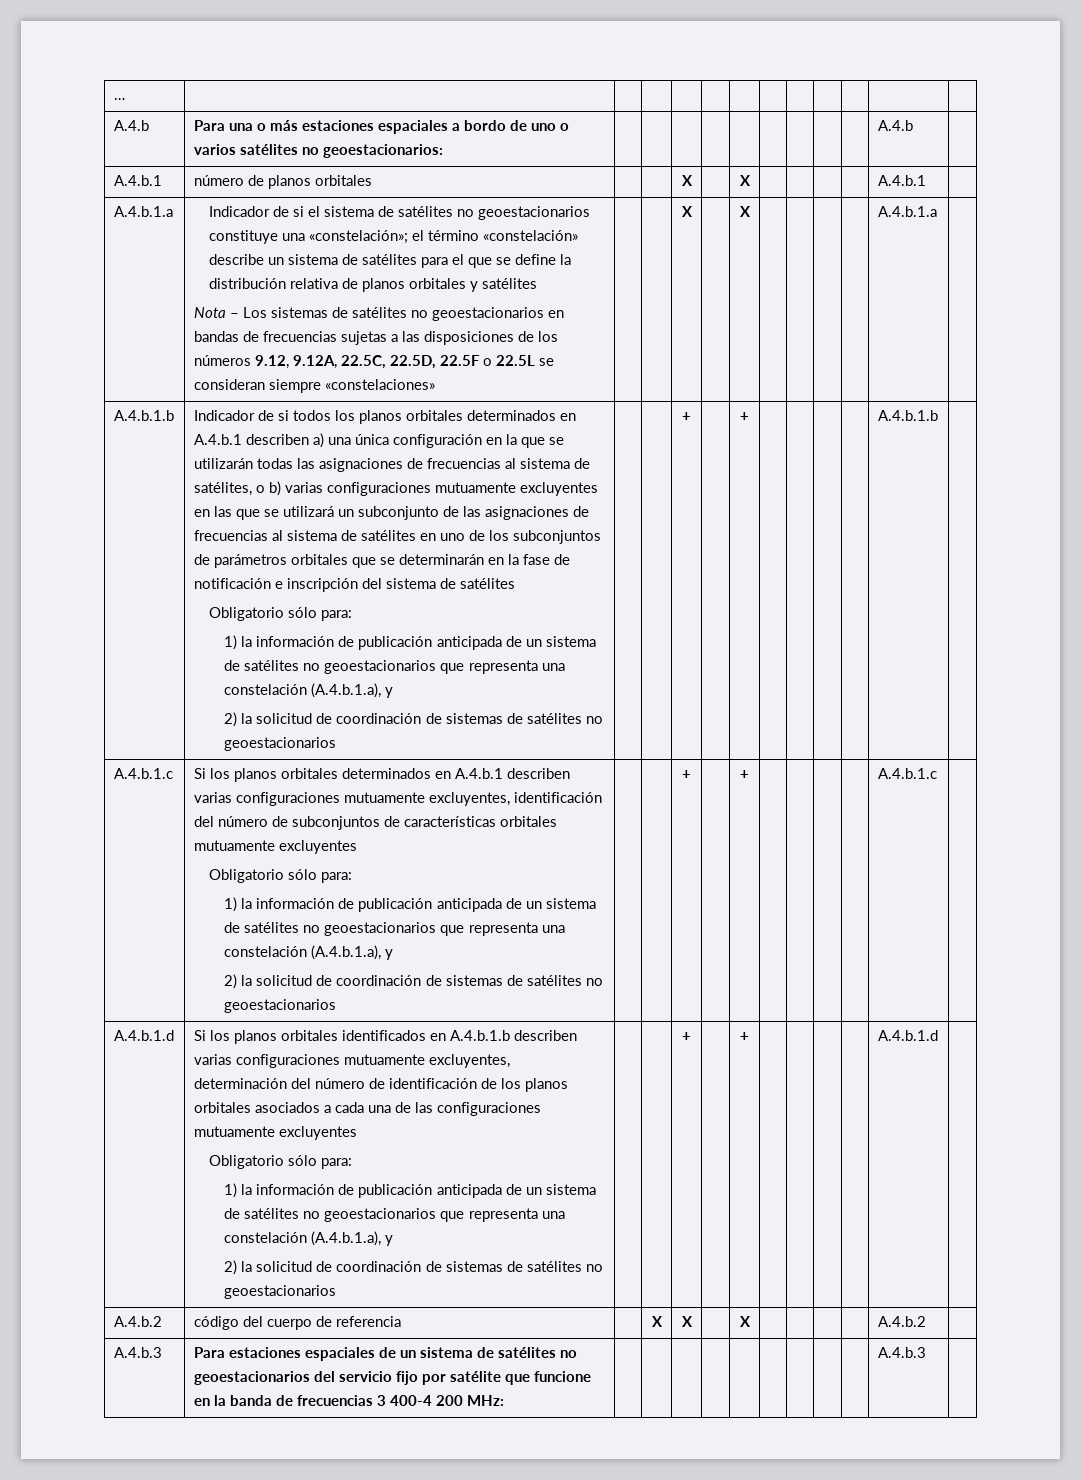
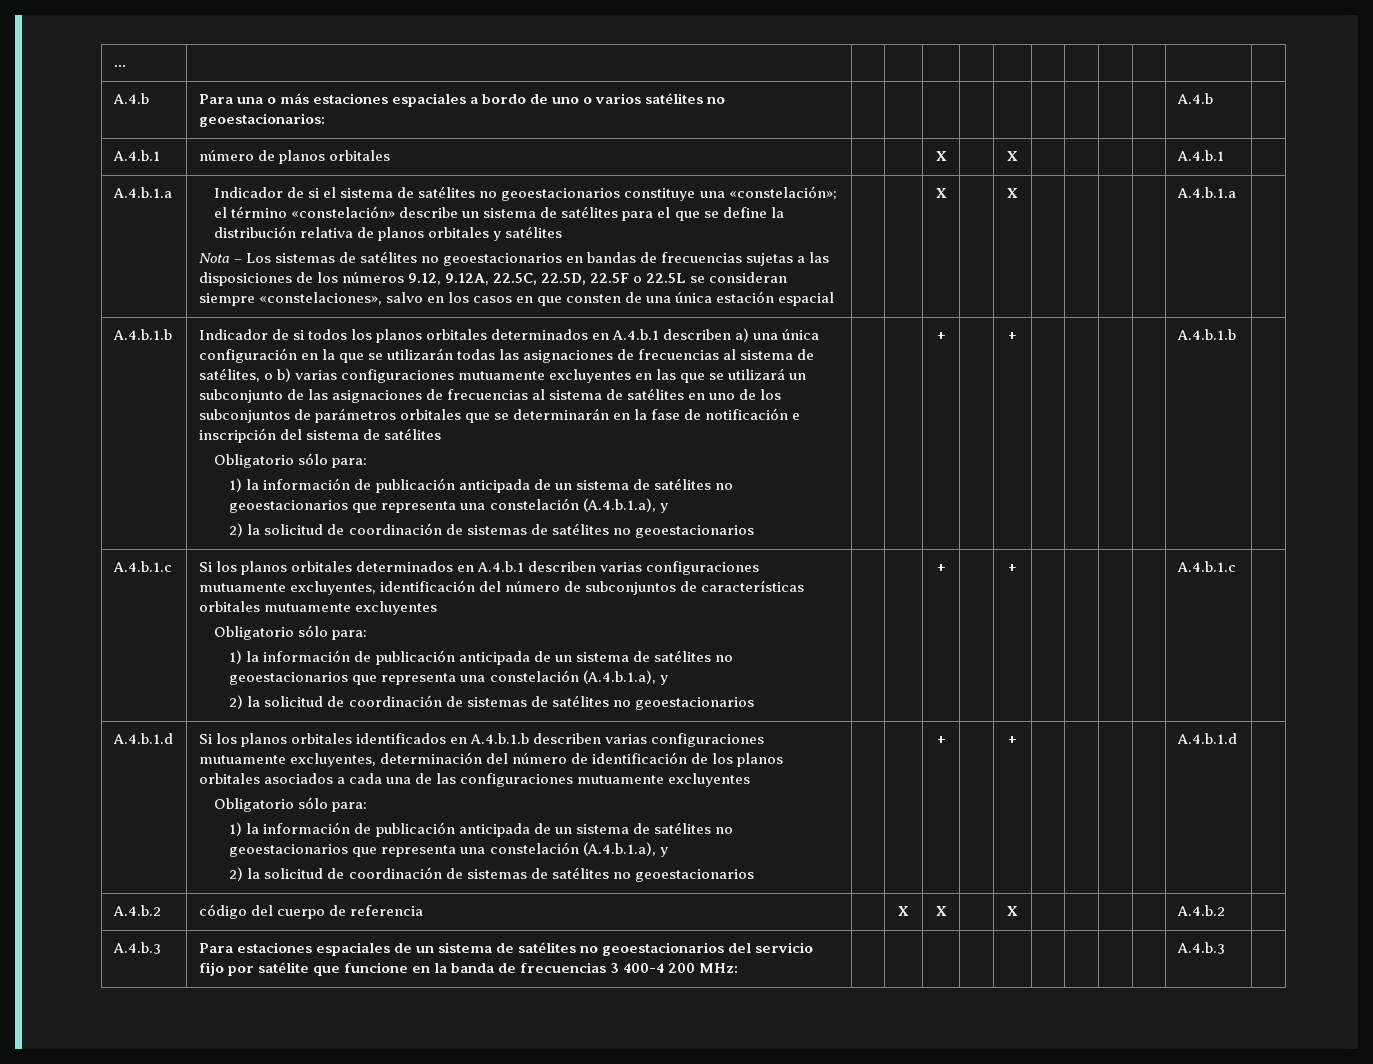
- Nota – Los sistemas de satélites no geoestacionarios en bandas de frecuencias sujetas a las disposiciones de los números 9.12, 9.12A, 22.5C, 22.5D, 22.5F o 22.5L se consideran siempre «constelaciones»
+ Nota – Los sistemas de satélites no geoestacionarios en bandas de frecuencias sujetas a las disposiciones de los números 9.12, 9.12A, 22.5C, 22.5D, 22.5F o 22.5L se consideran siempre «constelaciones», salvo en los casos en que consten de una única estación espacial

